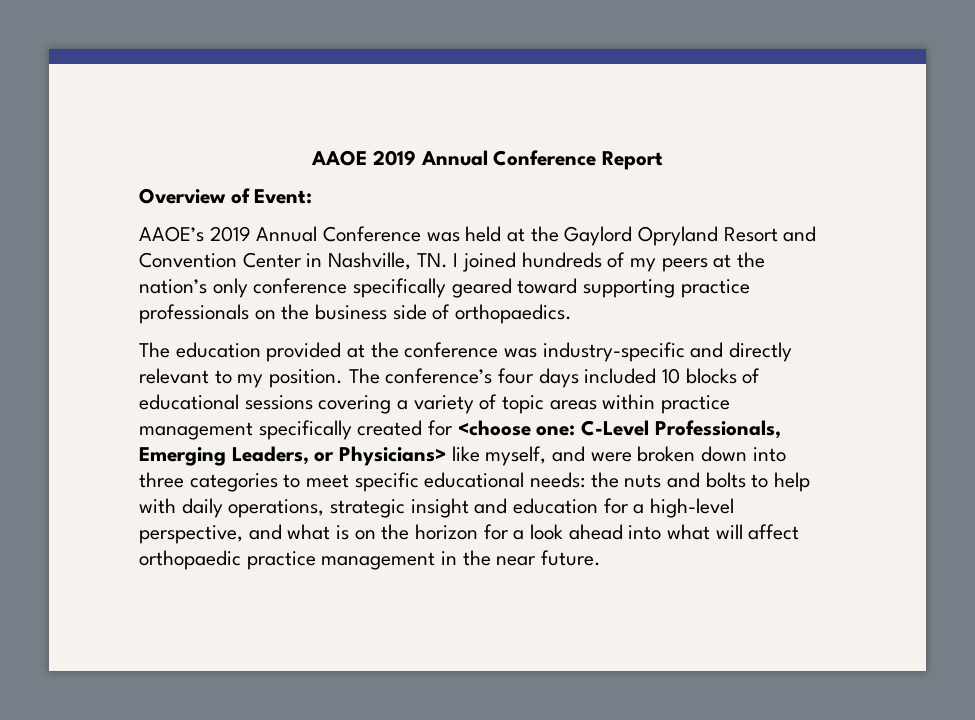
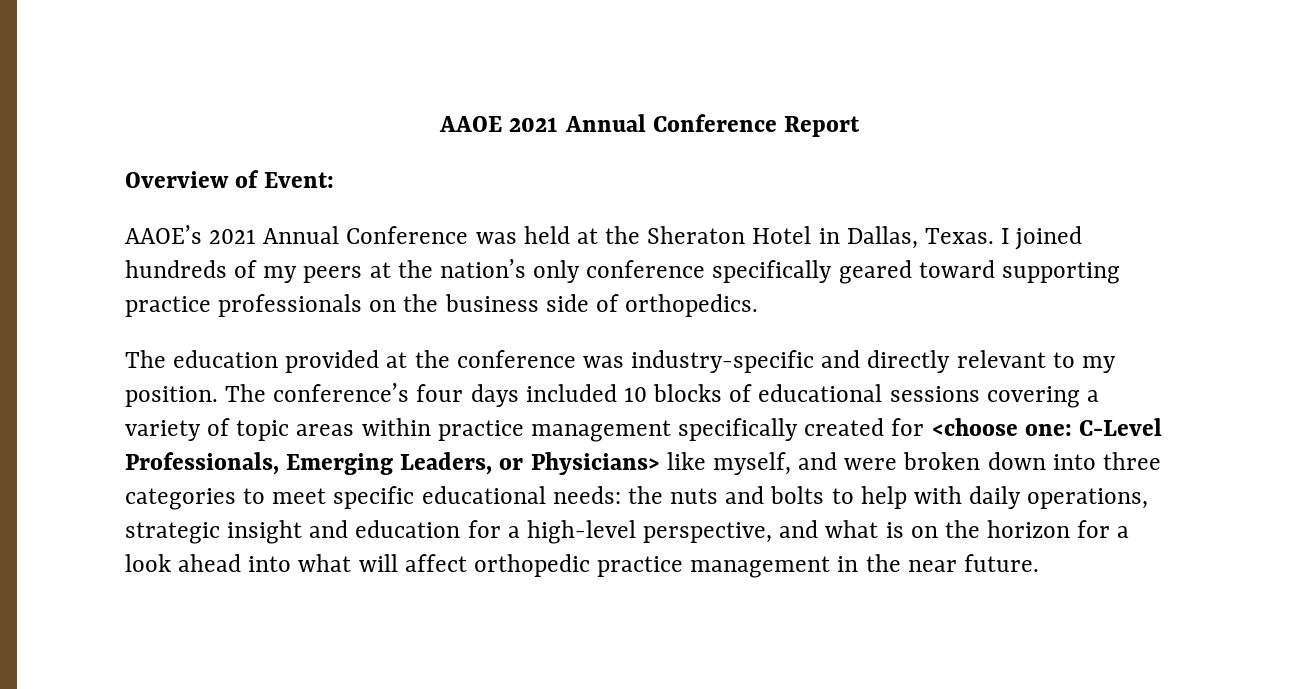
- AAOE 2019 Annual Conference Report
+ AAOE 2021 Annual Conference Report
- AAOE’s 2019 Annual Conference was held at the Gaylord Opryland Resort and Convention Center in Nashville, TN. I joined hundreds of my peers at the nation’s only conference specifically geared toward supporting practice professionals on the business side of orthopaedics.
+ AAOE’s 2021 Annual Conference was held at the Sheraton Hotel in Dallas, Texas. I joined hundreds of my peers at the nation’s only conference specifically geared toward supporting practice professionals on the business side of orthopedics.
- the nuts and bolts to help with daily operations, strategic insight and education for a high-level perspective, and what is on the horizon for a look ahead into what will affect orthopaedic practice management in the near future.
+ the nuts and bolts to help with daily operations, strategic insight and education for a high-level perspective, and what is on the horizon for a look ahead into what will affect orthopedic practice management in the near future.

